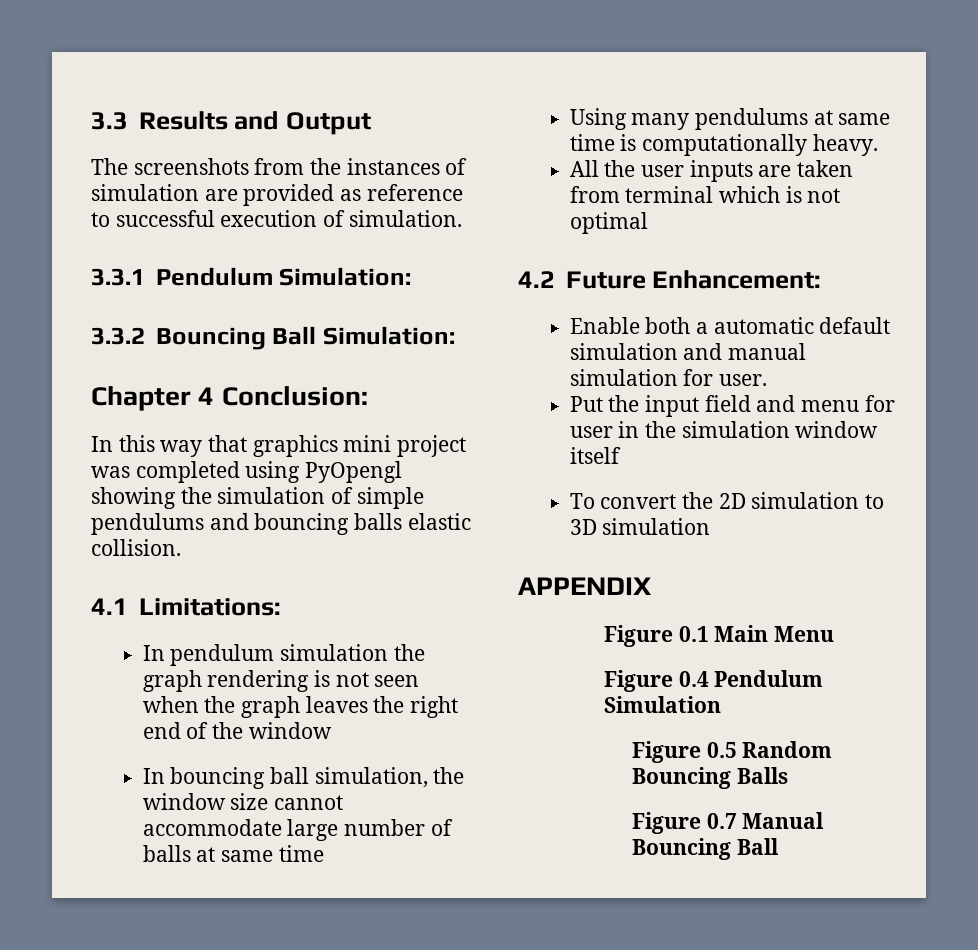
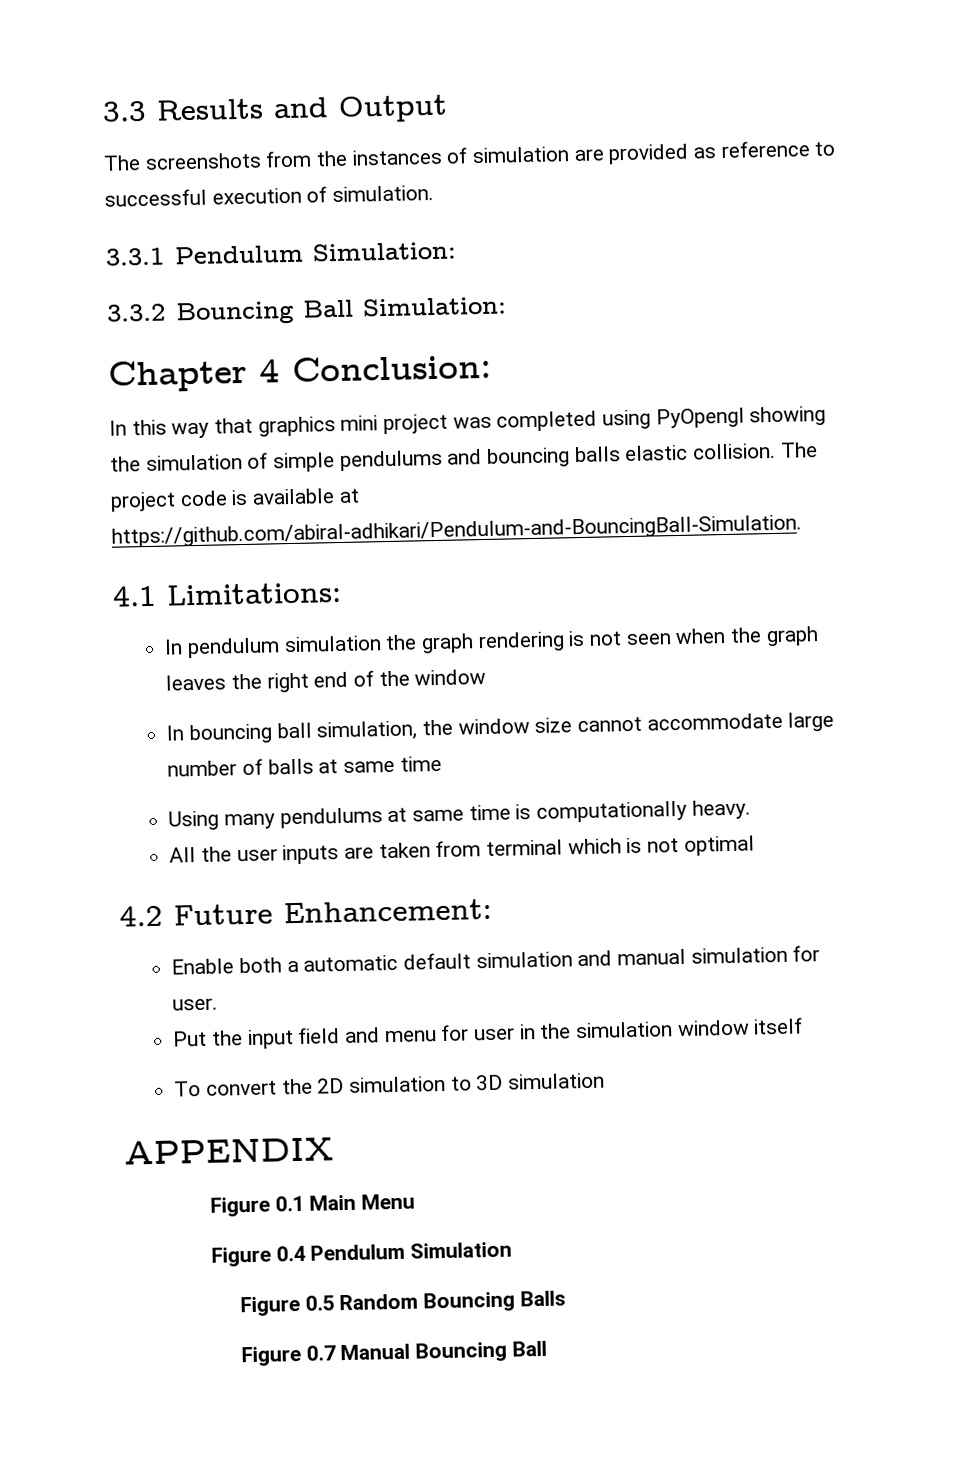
+ The project code is available at https://github.com/abiral-adhikari/Pendulum-and-BouncingBall-Simulation.

